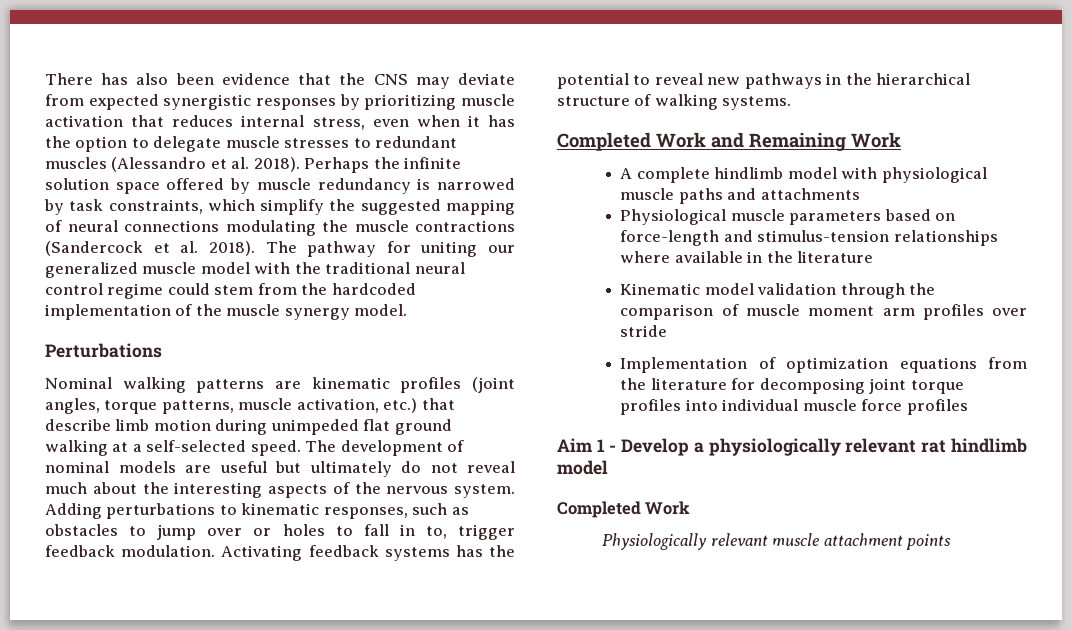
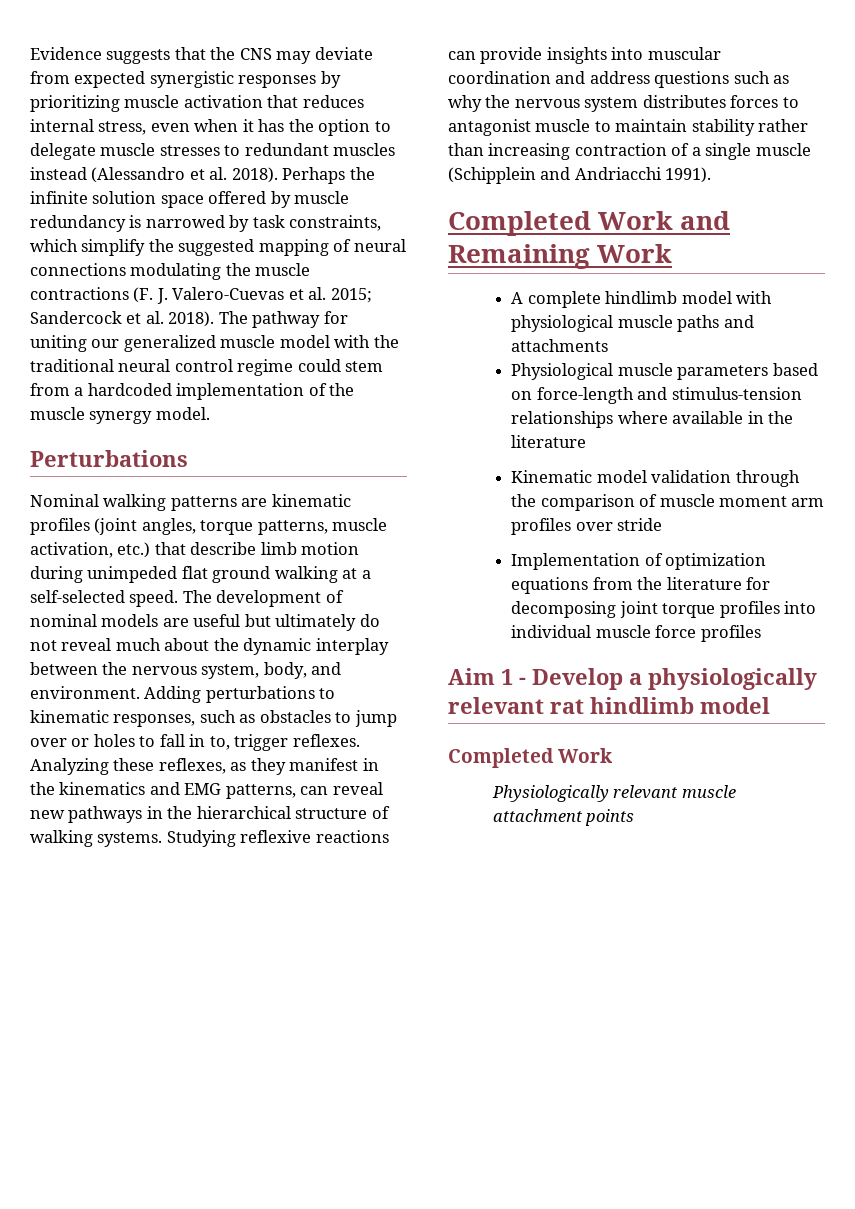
- There has also been evidence that the CNS may deviate from expected synergistic responses by prioritizing muscle activation that reduces internal stress, even when it has the option to delegate muscle stresses to redundant muscles (Alessandro et al. 2018).
+ Evidence suggests that the CNS may deviate from expected synergistic responses by prioritizing muscle activation that reduces internal stress, even when it has the option to delegate muscle stresses to redundant muscles instead (Alessandro et al. 2018).
- Perhaps the infinite solution space offered by muscle redundancy is narrowed by task constraints, which simplify the suggested mapping of neural connections modulating the muscle contractions (Sandercock et al. 2018).
+ Perhaps the infinite solution space offered by muscle redundancy is narrowed by task constraints, which simplify the suggested mapping of neural connections modulating the muscle contractions (F. J. Valero-Cuevas et al. 2015; Sandercock et al. 2018).
- The pathway for uniting our generalized muscle model with the traditional neural control regime could stem from the hardcoded implementation of the muscle synergy model.
+ The pathway for uniting our generalized muscle model with the traditional neural control regime could stem from a hardcoded implementation of the muscle synergy model.
- The development of nominal models are useful but ultimately do not reveal much about the interesting aspects of the nervous system.
+ The development of nominal models are useful but ultimately do not reveal much about the dynamic interplay between the nervous system, body, and environment.
- Adding perturbations to kinematic responses, such as obstacles to jump over or holes to fall in to, trigger feedback modulation. Activating feedback systems has the potential to reveal new pathways in the hierarchical structure of walking systems.
+ Adding perturbations to kinematic responses, such as obstacles to jump over or holes to fall in to, trigger reflexes. Analyzing these reflexes, as they manifest in the kinematics and EMG patterns, can reveal new pathways in the hierarchical structure of walking systems. Studying reflexive reactions can provide insights into muscular coordination and address questions such as why the nervous system distributes forces to antagonist muscle to maintain stability rather than increasing contraction of a single muscle (Schipplein and Andriacchi 1991).

